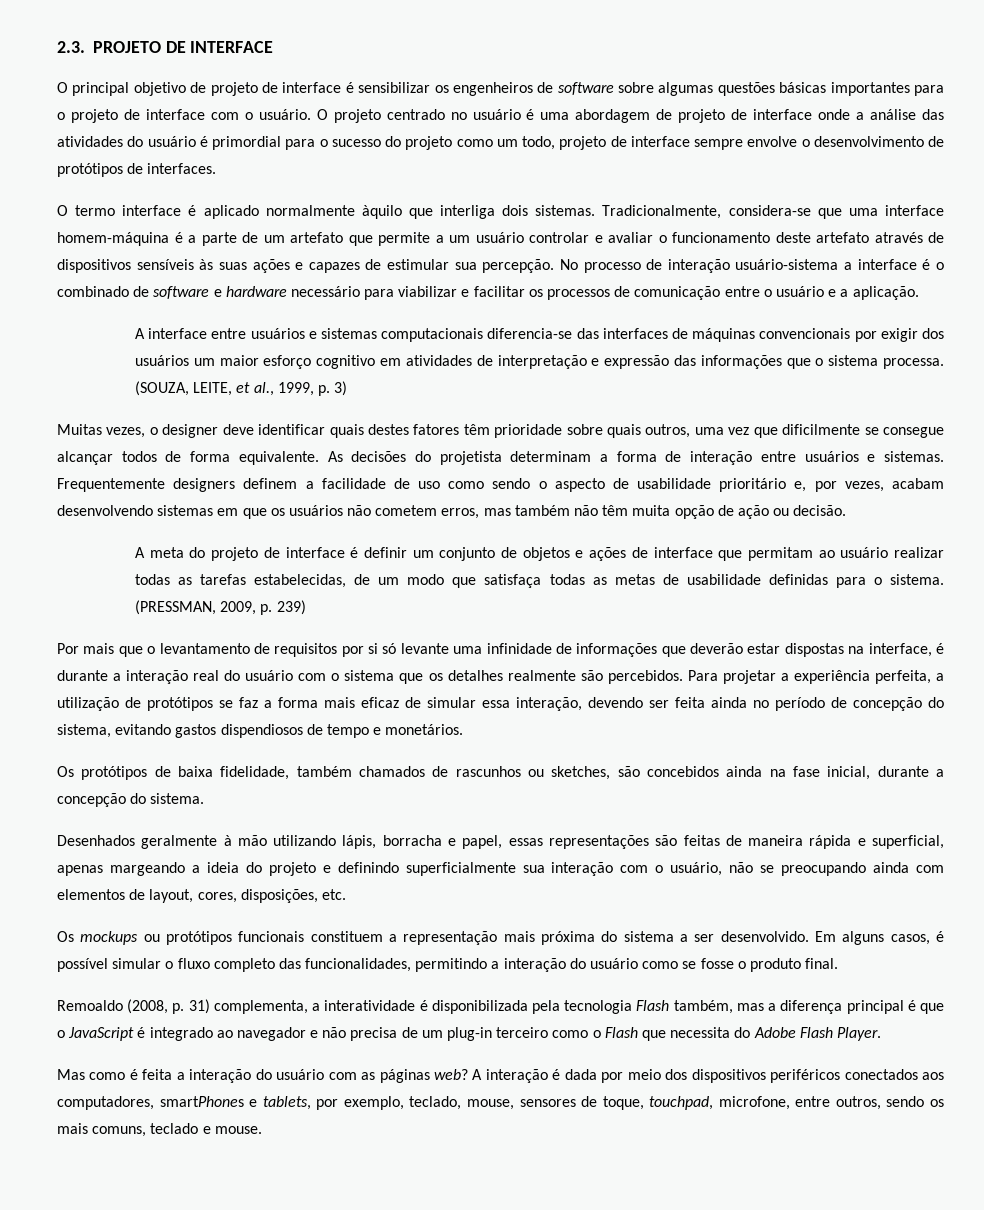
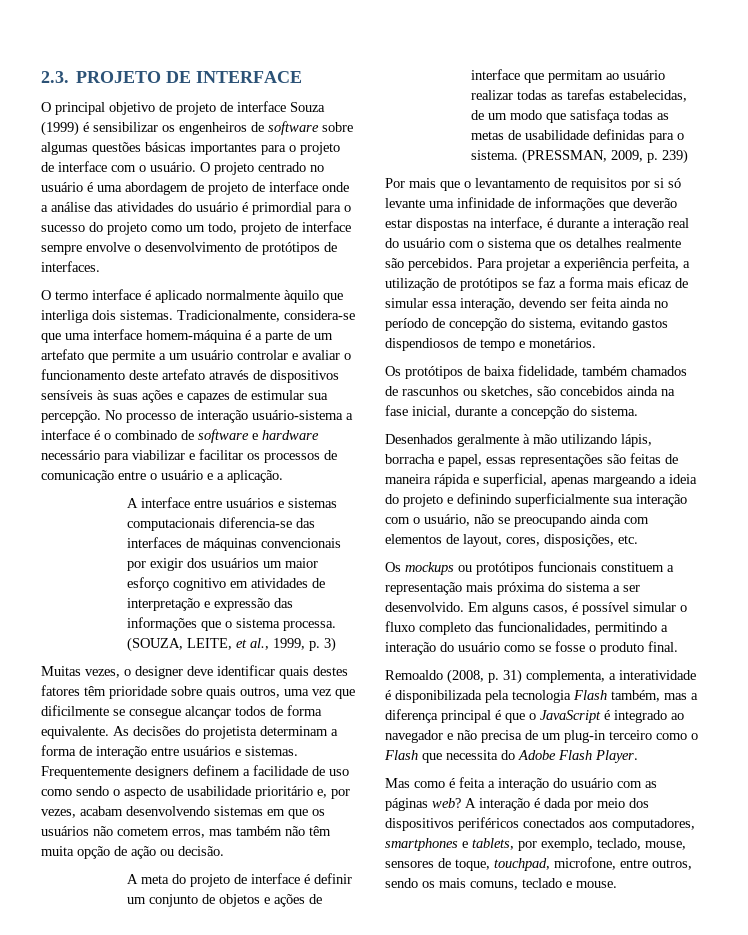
- O principal objetivo de projeto de interface é sensibilizar os engenheiros de software sobre algumas questões básicas importantes para o projeto de interface com o usuário.
+ O principal objetivo de projeto de interface Souza (1999) é sensibilizar os engenheiros de software sobre algumas questões básicas importantes para o projeto de interface com o usuário.
- A interação é dada por meio dos dispositivos periféricos conectados aos computadores, smartPhones e tablets, por exemplo, teclado, mouse, sensores de toque, touchpad, microfone, entre outros, sendo os mais comuns, teclado e mouse.
+ A interação é dada por meio dos dispositivos periféricos conectados aos computadores, smartphones e tablets, por exemplo, teclado, mouse, sensores de toque, touchpad, microfone, entre outros, sendo os mais comuns, teclado e mouse.

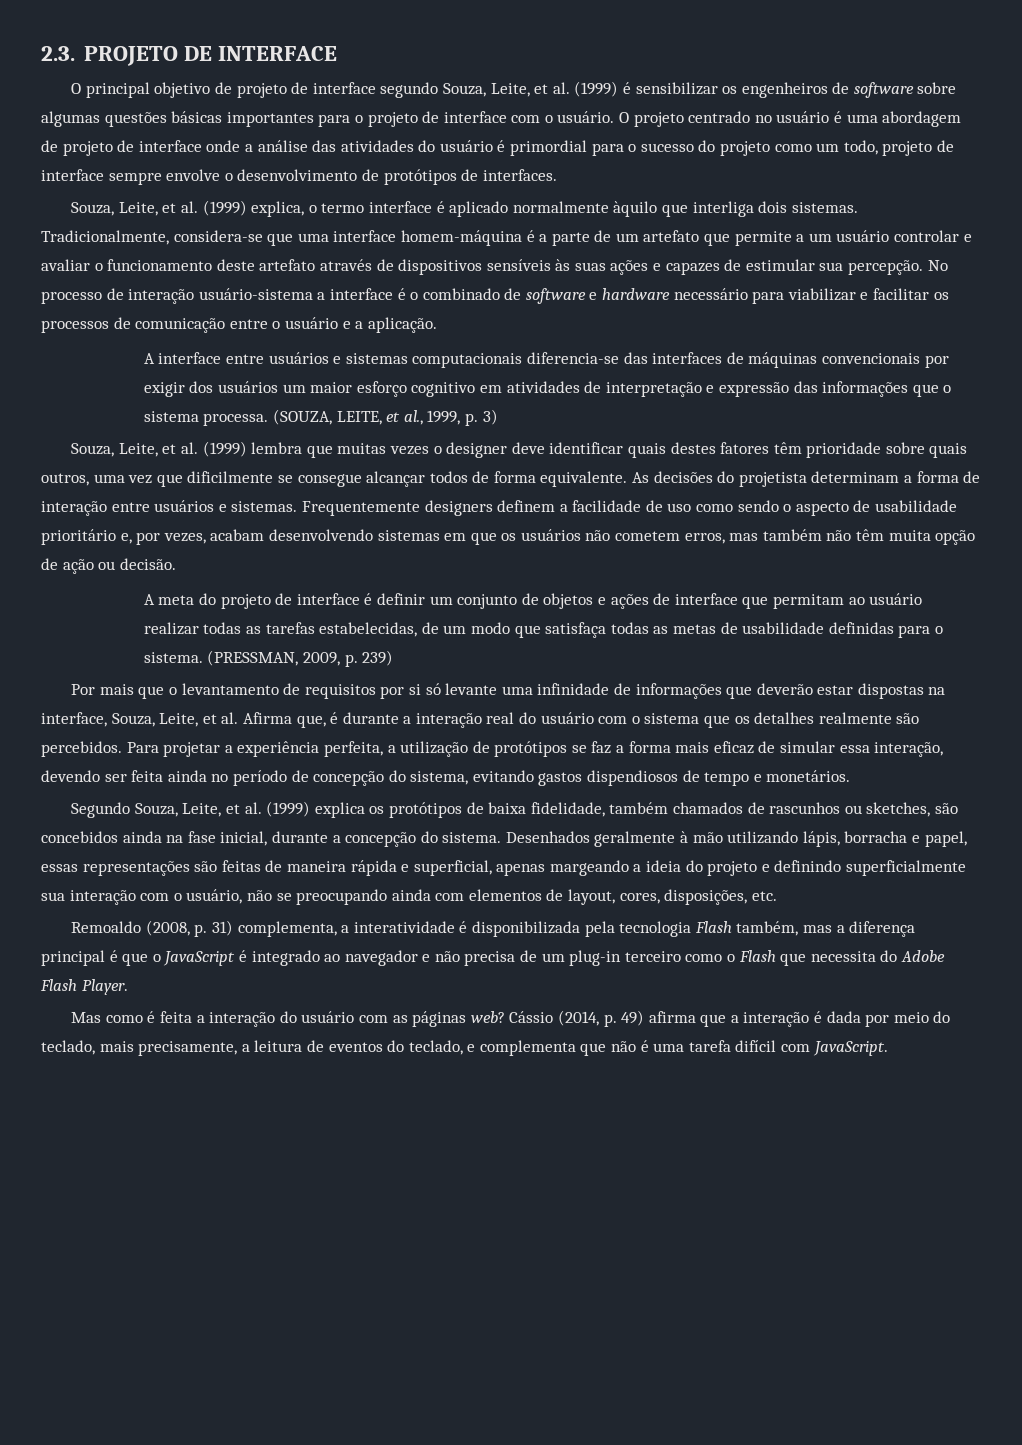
- O principal objetivo de projeto de interface Souza (1999) é sensibilizar os engenheiros de software sobre algumas questões básicas importantes para o projeto de interface com o usuário.
+ O principal objetivo de projeto de interface segundo Souza, Leite, et al. (1999) é sensibilizar os engenheiros de software sobre algumas questões básicas importantes para o projeto de interface com o usuário.
- O termo interface é aplicado normalmente àquilo que interliga dois sistemas.
+ Souza, Leite, et al. (1999) explica, o termo interface é aplicado normalmente àquilo que interliga dois sistemas.
- Muitas vezes, o designer deve identificar quais destes fatores têm prioridade sobre quais outros, uma vez que dificilmente se consegue alcançar todos de forma equivalente.
+ Souza, Leite, et al. (1999) lembra que muitas vezes o designer deve identificar quais destes fatores têm prioridade sobre quais outros, uma vez que dificilmente se consegue alcançar todos de forma equivalente.
- Por mais que o levantamento de requisitos por si só levante uma infinidade de informações que deverão estar dispostas na interface, é durante a interação real do usuário com o sistema que os detalhes realmente são percebidos.
+ Por mais que o levantamento de requisitos por si só levante uma infinidade de informações que deverão estar dispostas na interface, Souza, Leite, et al. Afirma que, é durante a interação real do usuário com o sistema que os detalhes realmente são percebidos.
- Os protótipos de baixa fidelidade, também chamados de rascunhos ou sketches, são concebidos ainda na fase inicial, durante a concepção do sistema.
- Desenhados geralmente à mão utilizando lápis, borracha e papel, essas representações são feitas de maneira rápida e superficial, apenas margeando a ideia do projeto e definindo superficialmente sua interação com o usuário, não se preocupando ainda com elementos de layout, cores, disposições, etc.
+ Segundo Souza, Leite, et al. (1999) explica os protótipos de baixa fidelidade, também chamados de rascunhos ou sketches, são concebidos ainda na fase inicial, durante a concepção do sistema. Desenhados geralmente à mão utilizando lápis, borracha e papel, essas representações são feitas de maneira rápida e superficial, apenas margeando a ideia do projeto e definindo superficialmente sua interação com o usuário, não se preocupando ainda com elementos de layout, cores, disposições, etc.
- Os mockups ou protótipos funcionais constituem a representação mais próxima do sistema a ser desenvolvido. Em alguns casos, é possível simular o fluxo completo das funcionalidades, permitindo a interação do usuário como se fosse o produto final.
- A interação é dada por meio dos dispositivos periféricos conectados aos computadores, smartphones e tablets, por exemplo, teclado, mouse, sensores de toque, touchpad, microfone, entre outros, sendo os mais comuns, teclado e mouse.
+ Cássio (2014, p. 49) afirma que a interação é dada por meio do teclado, mais precisamente, a leitura de eventos do teclado, e complementa que não é uma tarefa difícil com JavaScript.

